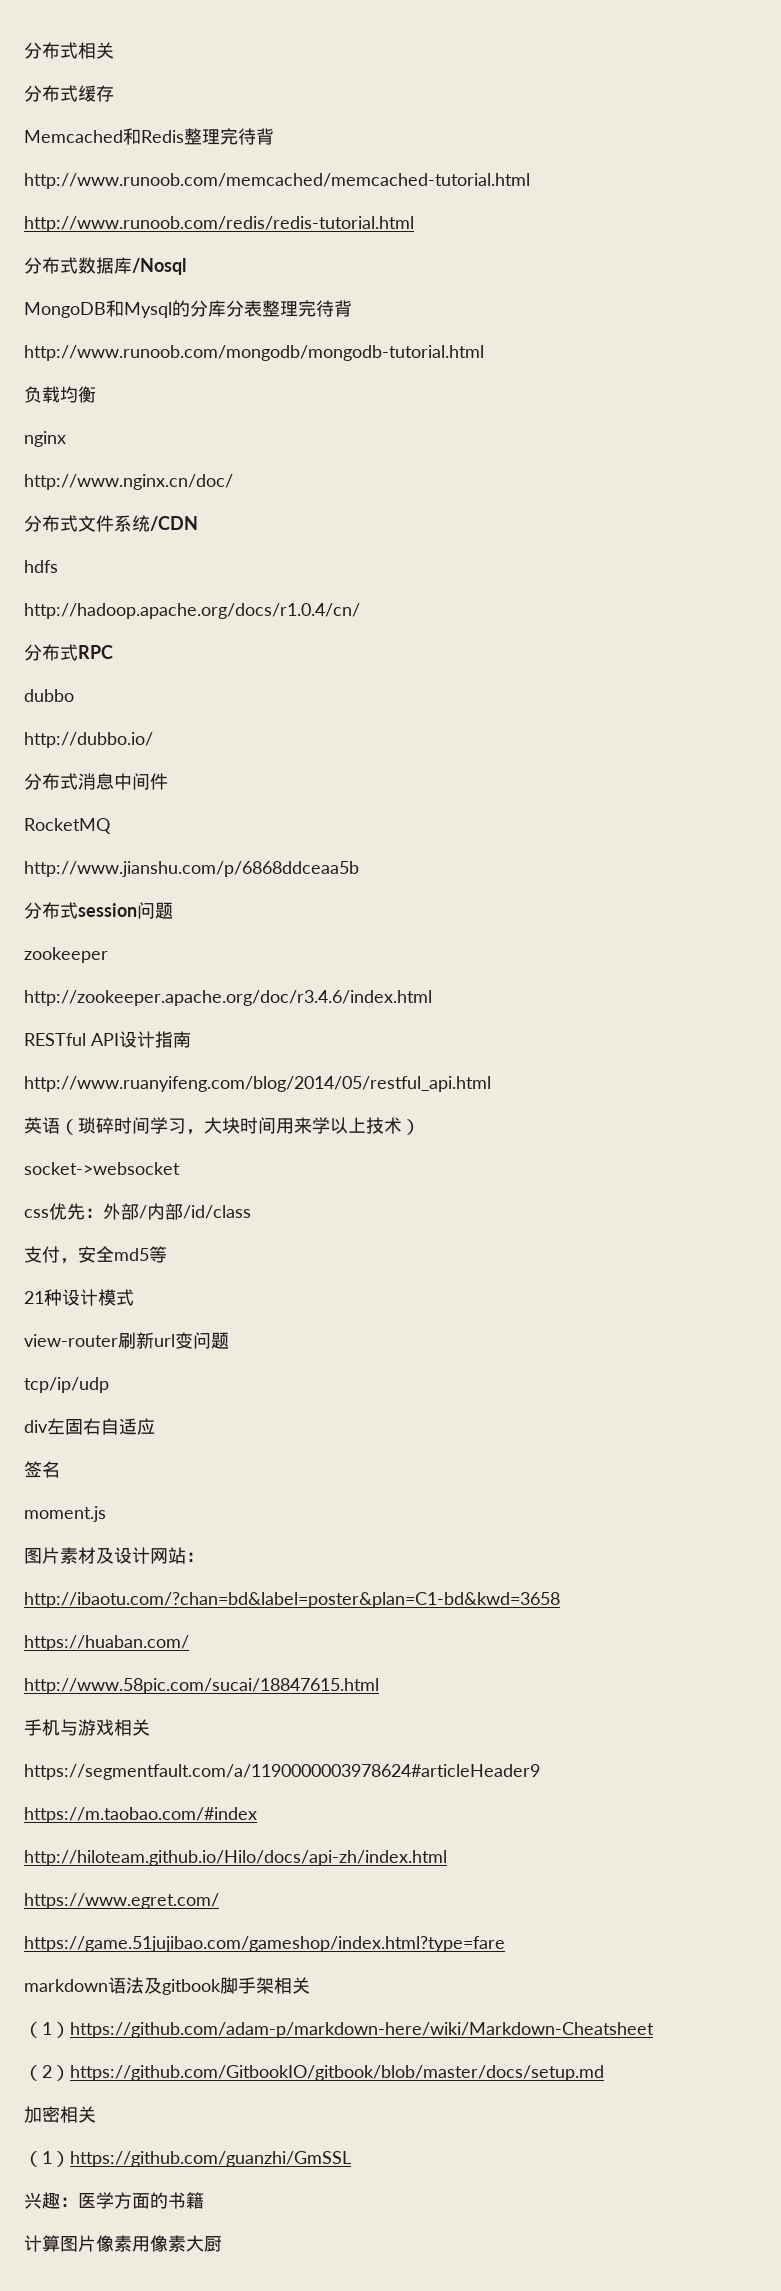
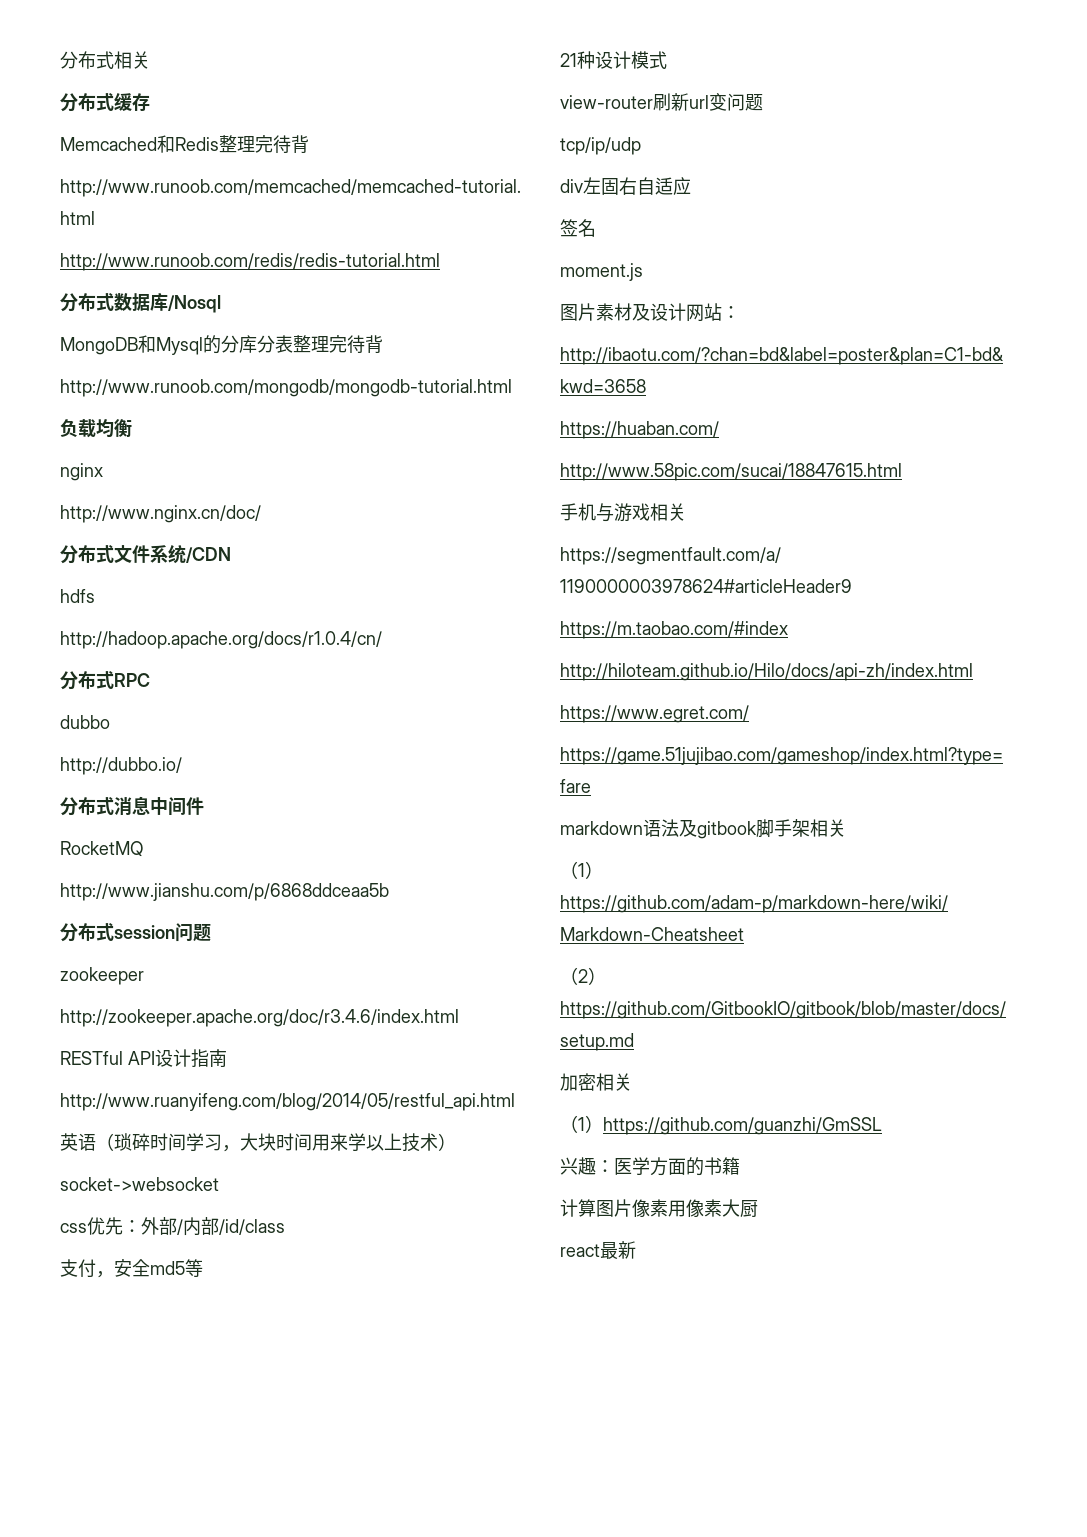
+ react最新

